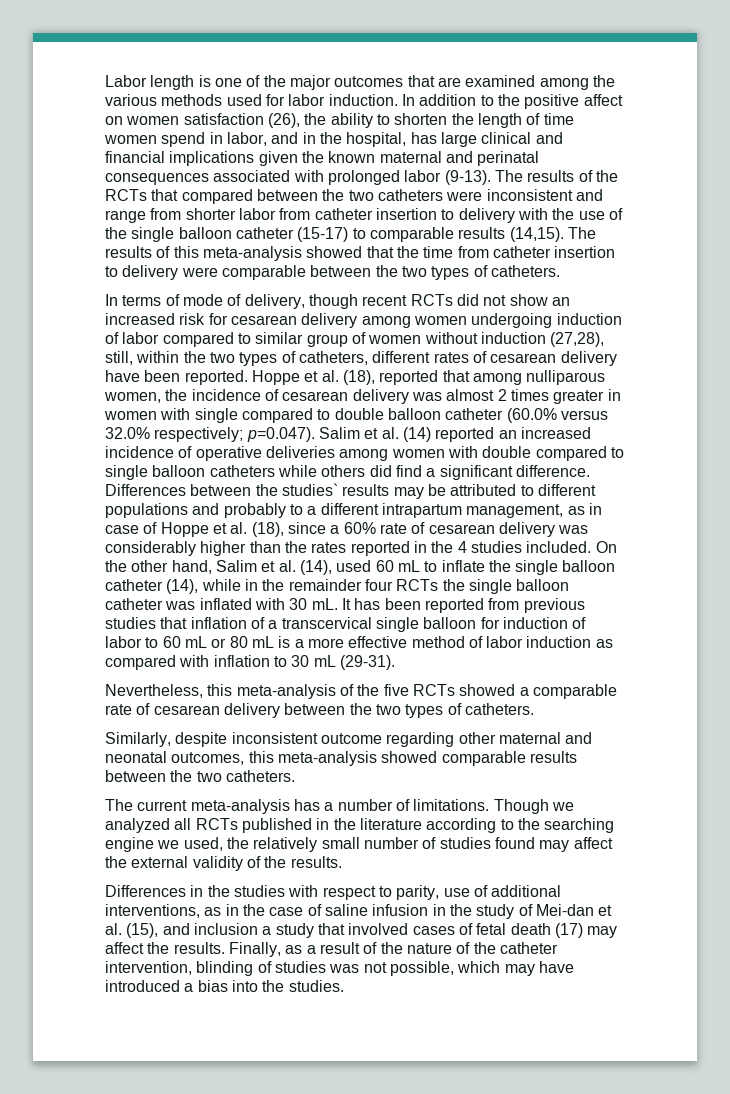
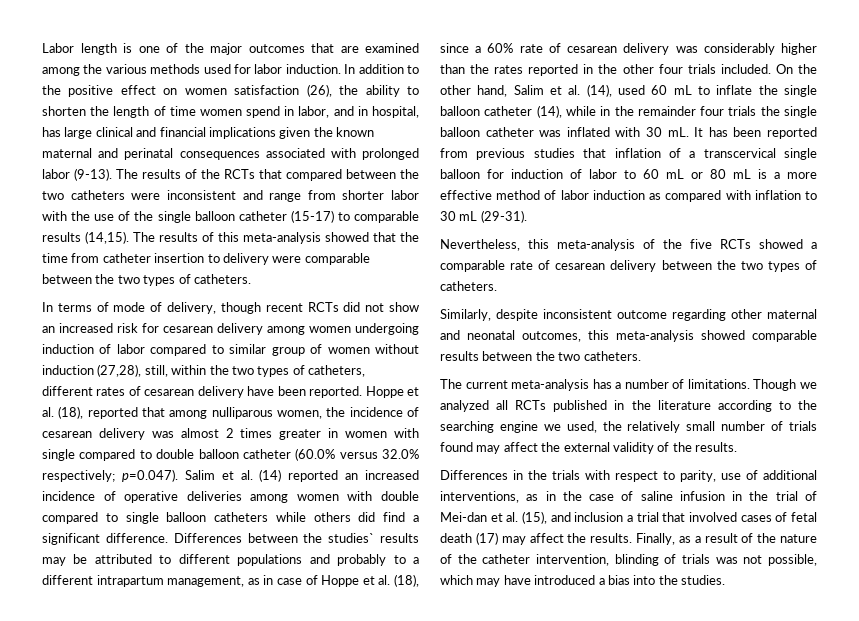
- In addition to the positive affect on women satisfaction (26), the ability to shorten the length of time women spend in labor, and in the hospital, has large clinical and financial implications given the known maternal and perinatal consequences associated with prolonged labor (9-13).
+ In addition to the positive effect on women satisfaction (26), the ability to shorten the length of time women spend in labor, and in hospital, has large clinical and financial implications given the known maternal and perinatal consequences associated with prolonged labor (9-13).
- The results of the RCTs that compared between the two catheters were inconsistent and range from shorter labor from catheter insertion to delivery with the use of the single balloon catheter (15-17) to comparable results (14,15).
+ The results of the RCTs that compared between the two catheters were inconsistent and range from shorter labor with the use of the single balloon catheter (15-17) to comparable results (14,15).
- Differences between the studies` results may be attributed to different populations and probably to a different intrapartum management, as in case of Hoppe et al. (18), since a 60% rate of cesarean delivery was considerably higher than the rates reported in the 4 studies included.
+ Differences between the studies` results may be attributed to different populations and probably to a different intrapartum management, as in case of Hoppe et al. (18), since a 60% rate of cesarean delivery was considerably higher than the rates reported in the other four trials included.
- On the other hand, Salim et al. (14), used 60 mL to inflate the single balloon catheter (14), while in the remainder four RCTs the single balloon catheter was inflated with 30 mL.
+ On the other hand, Salim et al. (14), used 60 mL to inflate the single balloon catheter (14), while in the remainder four trials the single balloon catheter was inflated with 30 mL.
- Though we analyzed all RCTs published in the literature according to the searching engine we used, the relatively small number of studies found may affect the external validity of the results.
+ Though we analyzed all RCTs published in the literature according to the searching engine we used, the relatively small number of trials found may affect the external validity of the results.
- Differences in the studies with respect to parity, use of additional interventions, as in the case of saline infusion in the study of Mei-dan et al. (15), and inclusion a study that involved cases of fetal death (17) may affect the results.
+ Differences in the trials with respect to parity, use of additional interventions, as in the case of saline infusion in the trial of Mei-dan et al. (15), and inclusion a trial that involved cases of fetal death (17) may affect the results.
- Finally, as a result of the nature of the catheter intervention, blinding of studies was not possible, which may have introduced a bias into the studies.
+ Finally, as a result of the nature of the catheter intervention, blinding of trials was not possible, which may have introduced a bias into the studies.

